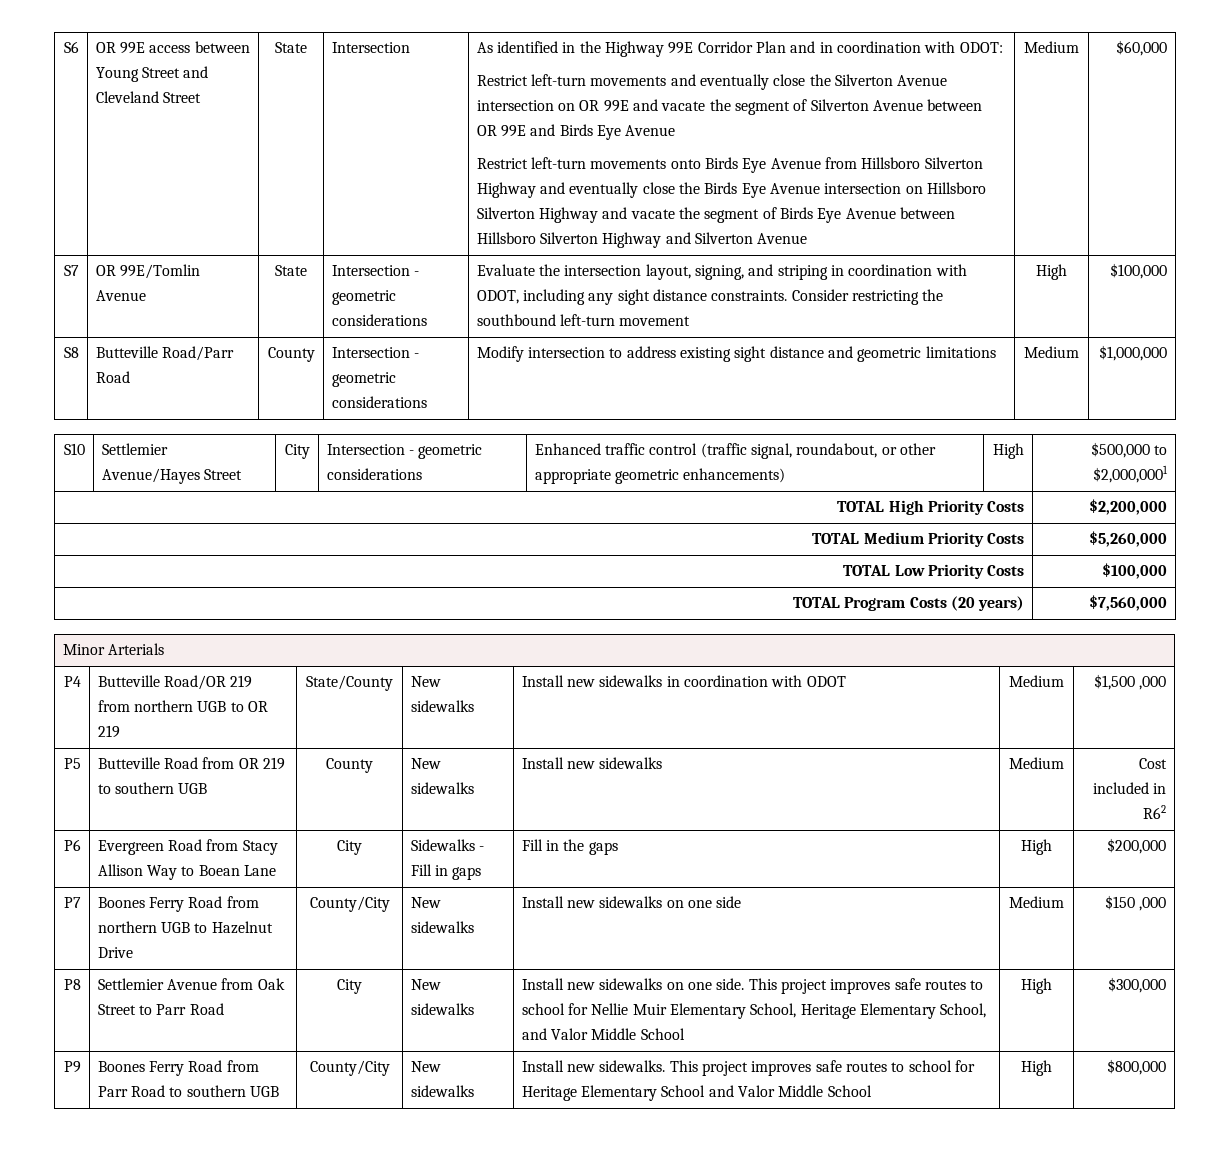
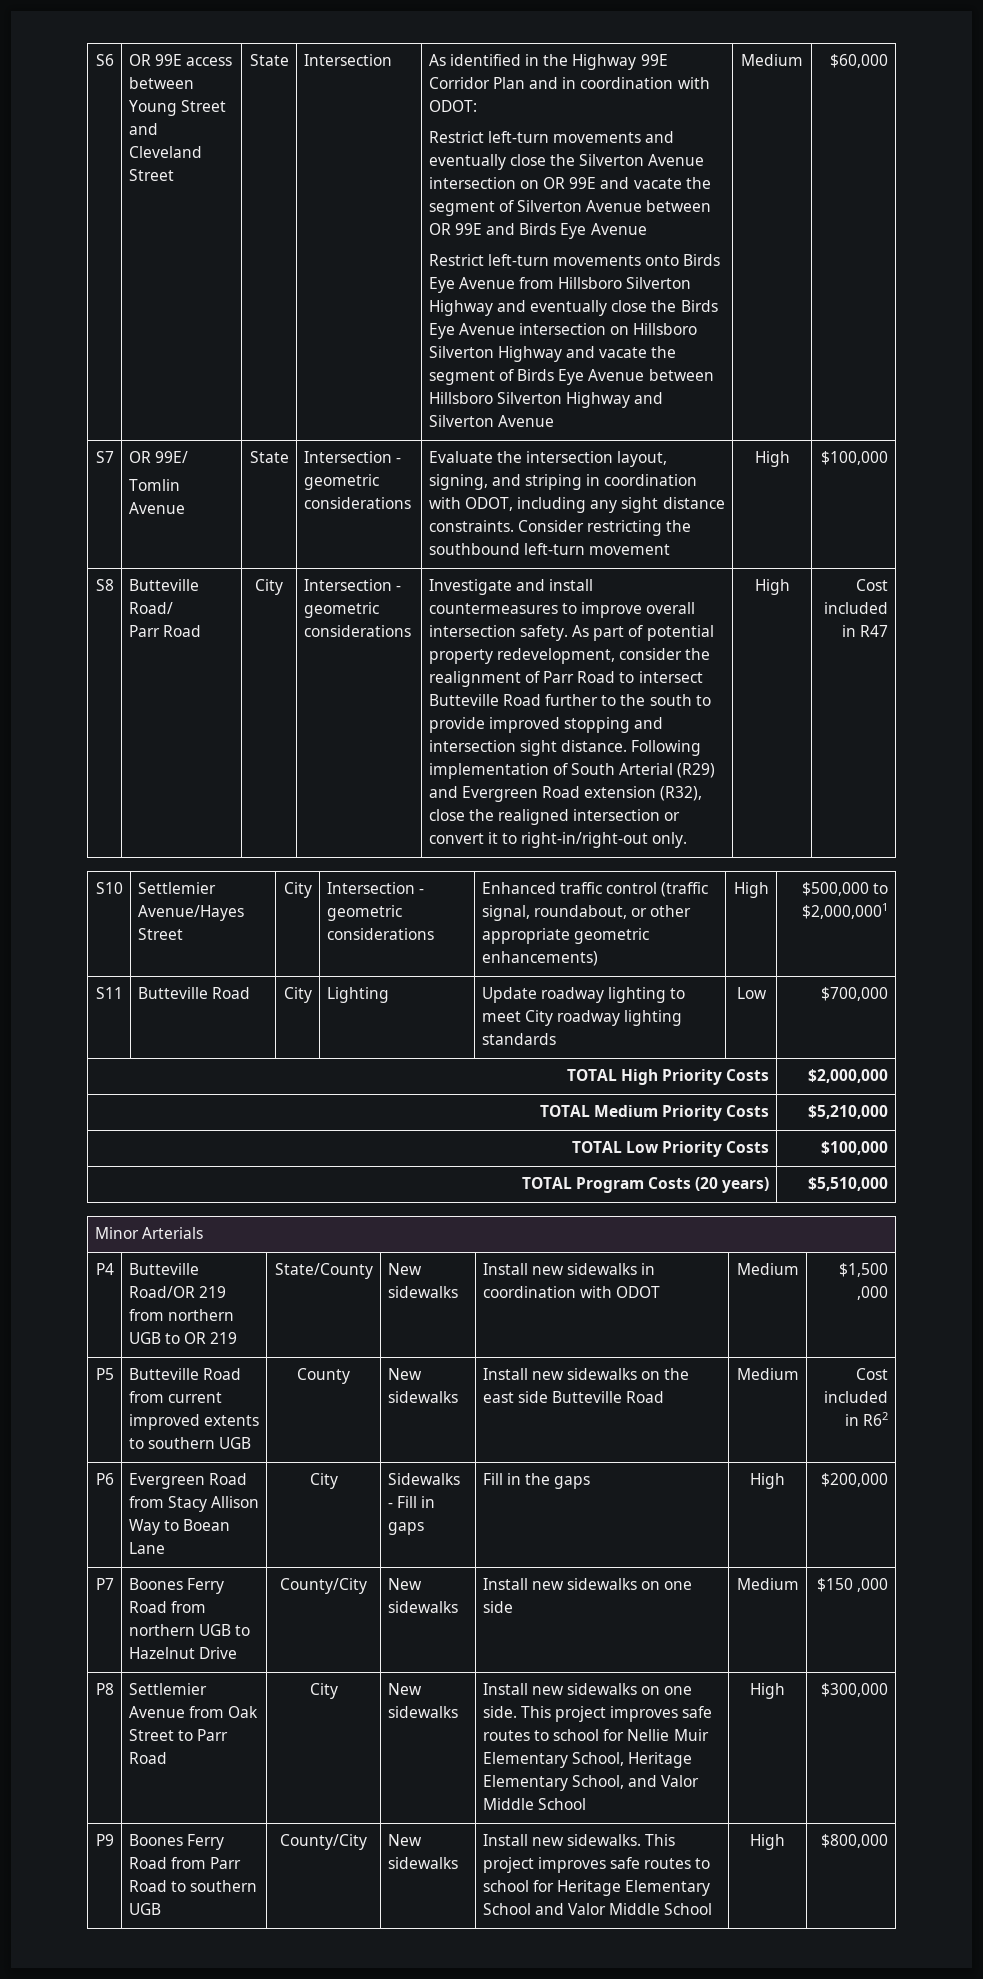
- S7 | OR 99E/Tomlin Avenue | State | Intersection - geometric considerations | Evaluate the intersection layout, signing, and striping in coordination with ODOT, including any sight distance constraints. Consider restricting the southbound left-turn movement | High | $100,000
+ S7 | OR 99E/
+ Tomlin Avenue | State | Intersection - geometric considerations | Evaluate the intersection layout, signing, and striping in coordination with ODOT, including any sight distance constraints. Consider restricting the southbound left-turn movement | High | $100,000
- Butteville Road/Parr Road | County | Intersection - geometric considerations | Modify intersection to address existing sight distance and geometric limitations | Medium | $1,000,000
+ Butteville Road/
+ Parr Road | City | Intersection - geometric considerations | Investigate and install countermeasures to improve overall intersection safety. As part of potential property redevelopment, consider the realignment of Parr Road to intersect Butteville Road further to the south to provide improved stopping and intersection sight distance. Following implementation of South Arterial (R29) and Evergreen Road extension (R32), close the realigned intersection or convert it to right-in/right-out only. | High | Cost included in R47
+ S11 | Butteville Road | City | Lighting | Update roadway lighting to meet City roadway lighting standards | Low | $700,000
- TOTAL High Priority Costs | $2,200,000
+ TOTAL High Priority Costs | $2,000,000
- TOTAL Medium Priority Costs | $5,260,000
+ TOTAL Medium Priority Costs | $5,210,000
- TOTAL Program Costs (20 years) | $7,560,000
+ TOTAL Program Costs (20 years) | $5,510,000
- P5 | Butteville Road from OR 219 to southern UGB | County | New sidewalks | Install new sidewalks | Medium | Cost included in R62
+ P5 | Butteville Road from current improved extents to southern UGB | County | New sidewalks | Install new sidewalks on the east side Butteville Road | Medium | Cost included in R62

